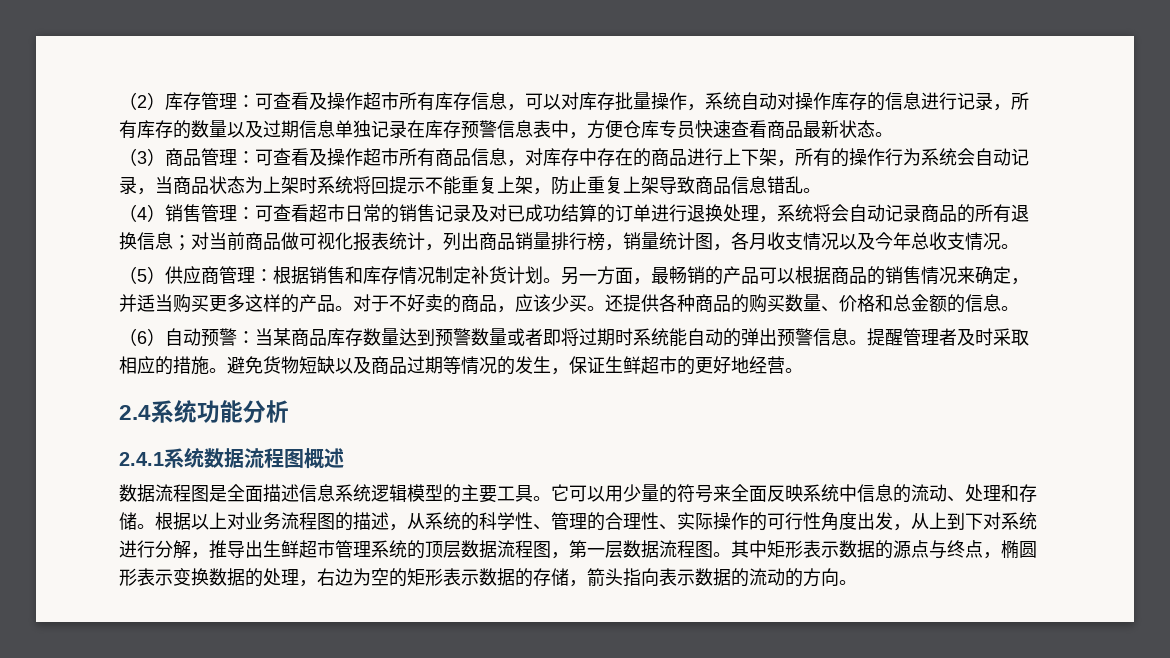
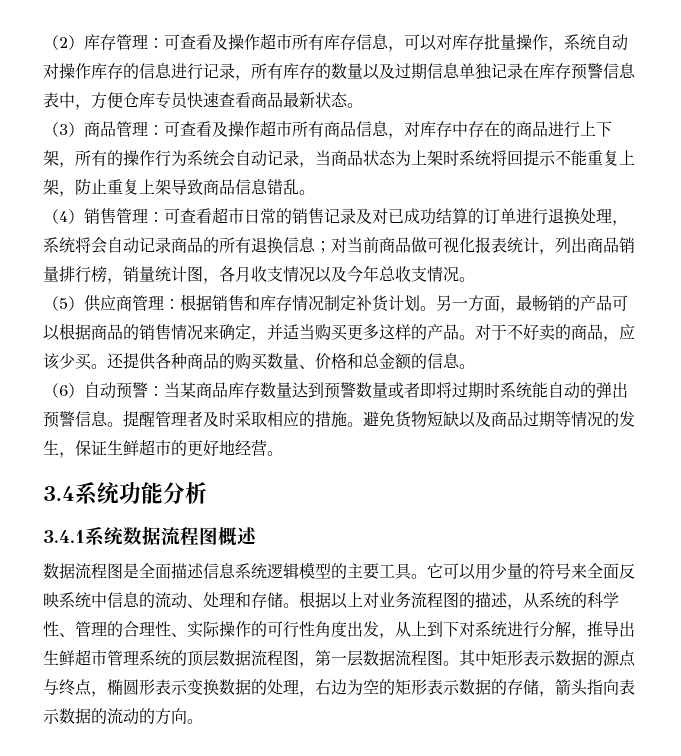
- 2.4系统功能分析
+ 3.4系统功能分析
- 2.4.1系统数据流程图概述
+ 3.4.1系统数据流程图概述

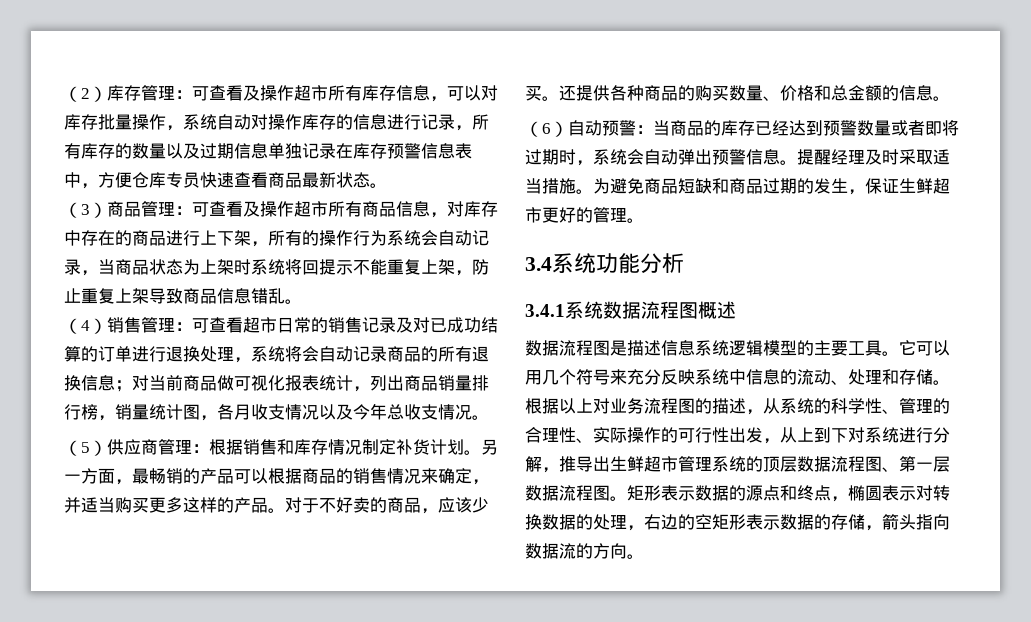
- （6）自动预警：当某商品库存数量达到预警数量或者即将过期时系统能自动的弹出预警信息。
+ （6）自动预警：当商品的库存已经达到预警数量或者即将过期时，系统会自动弹出预警信息。
- 提醒管理者及时采取相应的措施。避免货物短缺以及商品过期等情况的发生，保证生鲜超市的更好地经营。
+ 提醒经理及时采取适当措施。为避免商品短缺和商品过期的发生，保证生鲜超市更好的管理。
- 数据流程图是全面描述信息系统逻辑模型的主要工具。
+ 数据流程图是描述信息系统逻辑模型的主要工具。
- 它可以用少量的符号来全面反映系统中信息的流动、处理和存储。
+ 它可以用几个符号来充分反映系统中信息的流动、处理和存储。
- 根据以上对业务流程图的描述，从系统的科学性、管理的合理性、实际操作的可行性角度出发，从上到下对系统进行分解，推导出生鲜超市管理系统的顶层数据流程图，第一层数据流程图。
+ 根据以上对业务流程图的描述，从系统的科学性、管理的合理性、实际操作的可行性出发，从上到下对系统进行分解，推导出生鲜超市管理系统的顶层数据流程图、第一层数据流程图。
- 其中矩形表示数据的源点与终点，椭圆形表示变换数据的处理，右边为空的矩形表示数据的存储，箭头指向表示数据的流动的方向。
+ 矩形表示数据的源点和终点，椭圆表示对转换数据的处理，右边的空矩形表示数据的存储，箭头指向数据流的方向。

